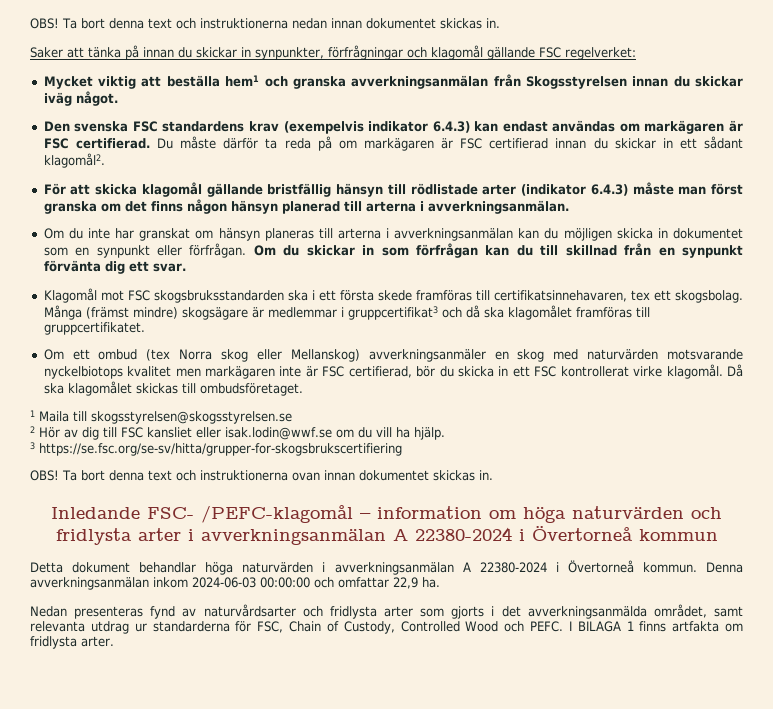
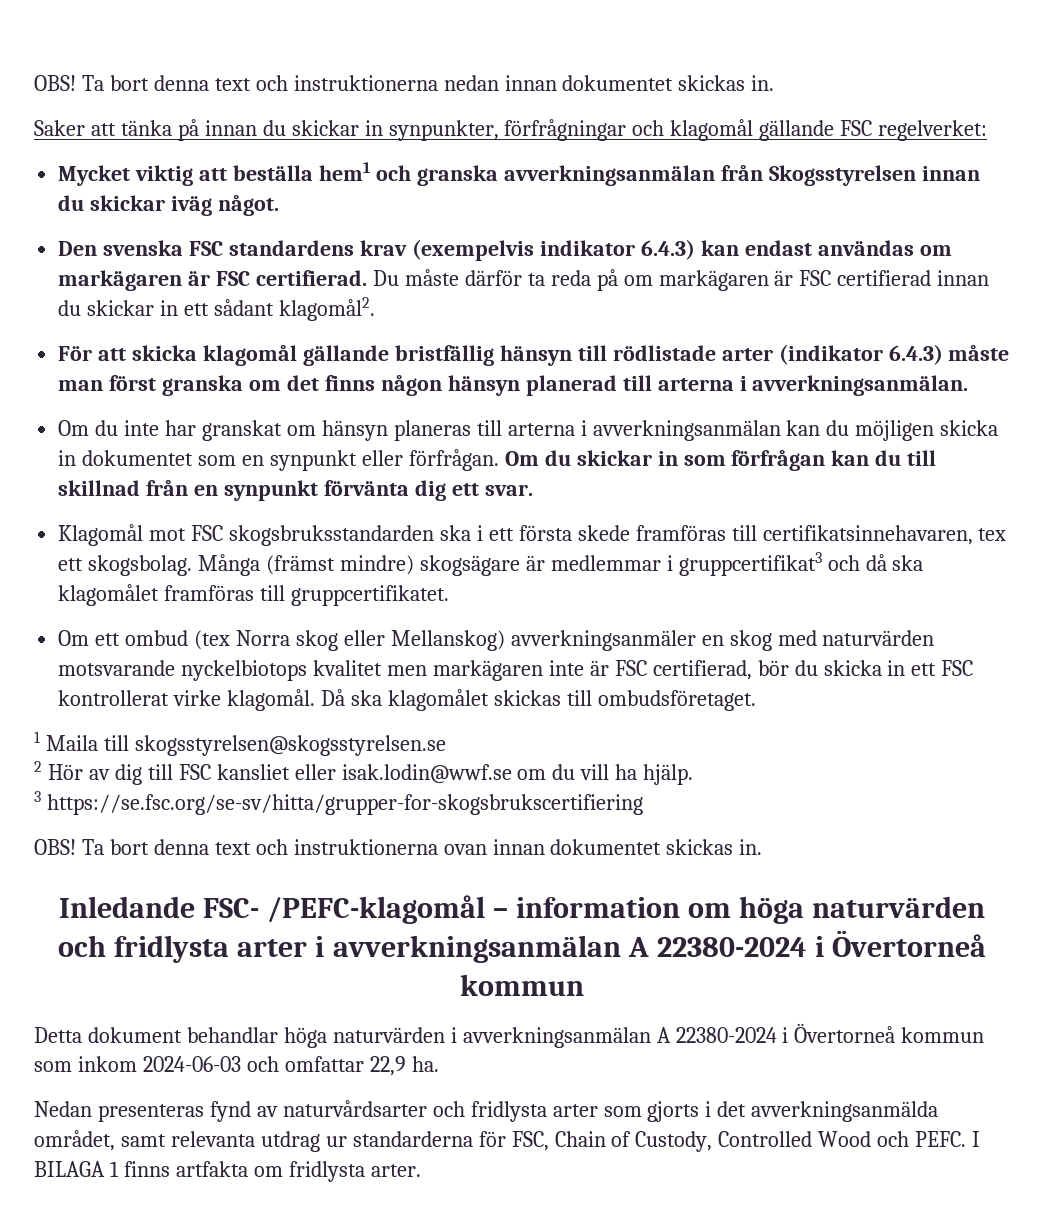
- Detta dokument behandlar höga naturvärden i avverkningsanmälan A 22380-2024 i Övertorneå kommun. Denna avverkningsanmälan inkom 2024-06-03 00:00:00 och omfattar 22,9 ha.
+ Detta dokument behandlar höga naturvärden i avverkningsanmälan A 22380-2024 i Övertorneå kommun som inkom 2024-06-03 och omfattar 22,9 ha.

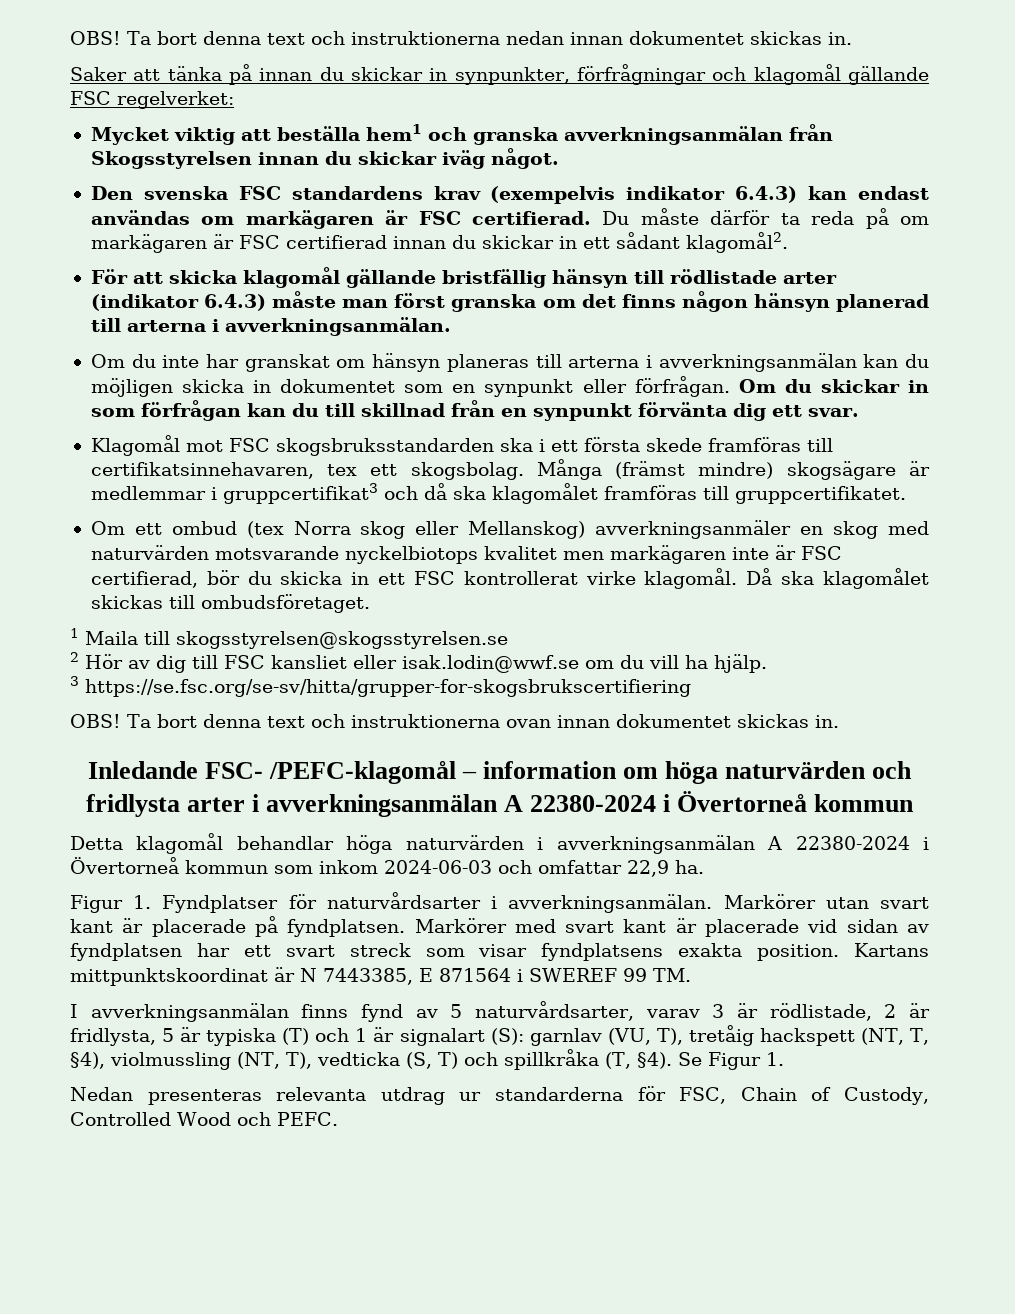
- Detta dokument behandlar höga naturvärden i avverkningsanmälan A 22380-2024 i Övertorneå kommun som inkom 2024-06-03 och omfattar 22,9 ha.
+ Detta klagomål behandlar höga naturvärden i avverkningsanmälan A 22380-2024 i Övertorneå kommun som inkom 2024-06-03 och omfattar 22,9 ha.
- Nedan presenteras fynd av naturvårdsarter och fridlysta arter som gjorts i det avverkningsanmälda området, samt relevanta utdrag ur standarderna för FSC, Chain of Custody, Controlled Wood och PEFC. I BILAGA 1 finns artfakta om fridlysta arter.
+ Figur 1. Fyndplatser för naturvårdsarter i avverkningsanmälan. Markörer utan svart kant är placerade på fyndplatsen. Markörer med svart kant är placerade vid sidan av fyndplatsen har ett svart streck som visar fyndplatsens exakta position. Kartans mittpunktskoordinat är N 7443385, E 871564 i SWEREF 99 TM.
+ I avverkningsanmälan finns fynd av 5 naturvårdsarter, varav 3 är rödlistade, 2 är fridlysta, 5 är typiska (T) och 1 är signalart (S): garnlav (VU, T), tretåig hackspett (NT, T, §4), violmussling (NT, T), vedticka (S, T) och spillkråka (T, §4). Se Figur 1.
+ Nedan presenteras relevanta utdrag ur standarderna för FSC, Chain of Custody, Controlled Wood och PEFC.

